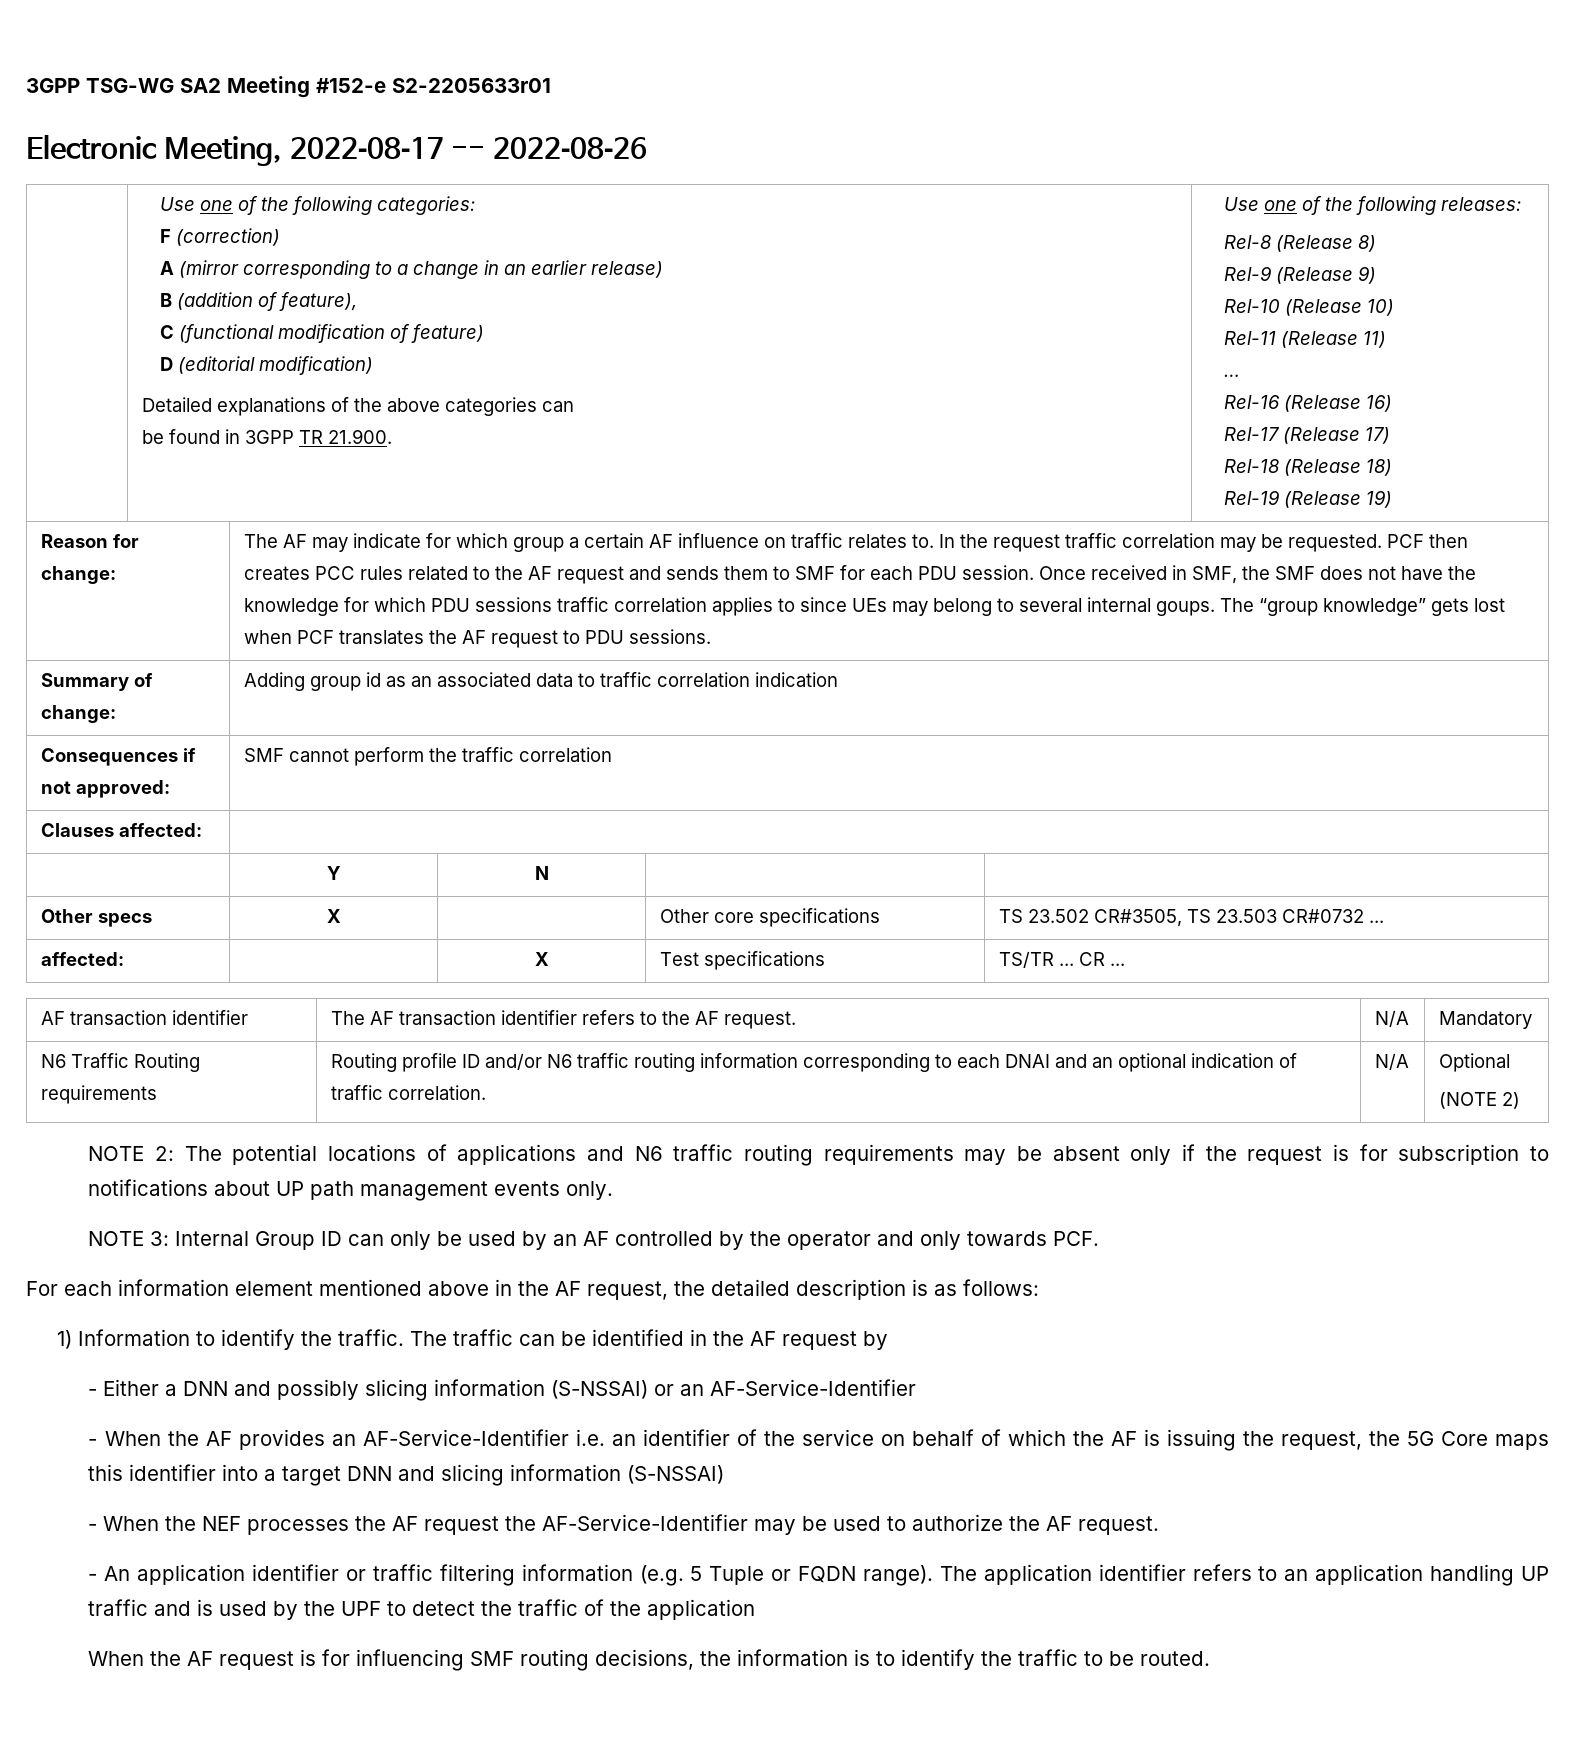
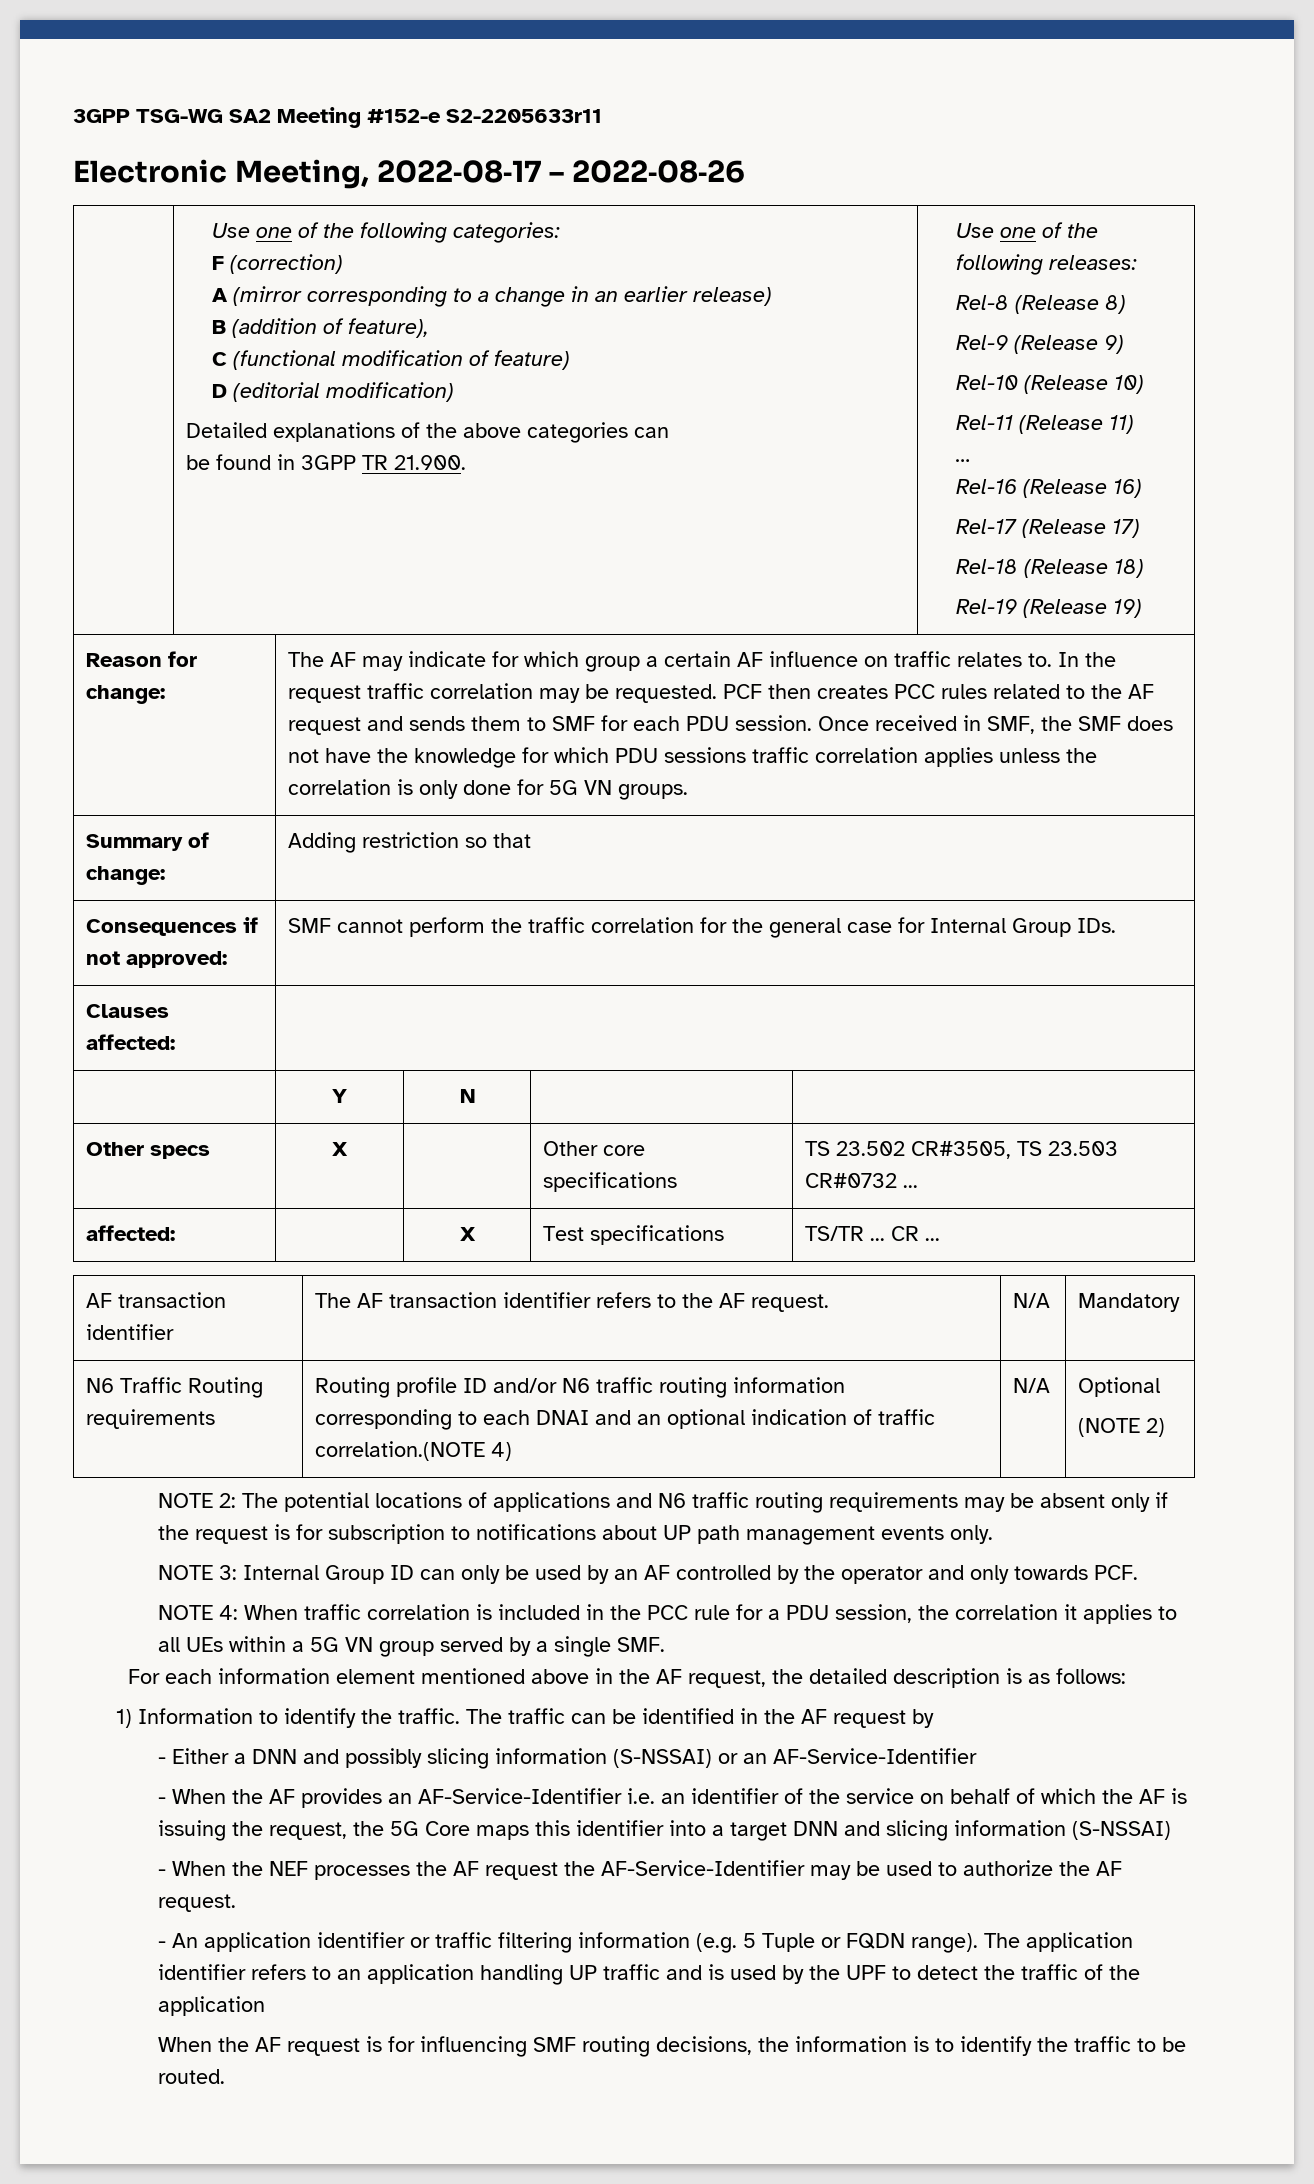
- 3GPP TSG-WG SA2 Meeting #152-e S2-2205633r01
+ 3GPP TSG-WG SA2 Meeting #152-e S2-2205633r11
- Electronic Meeting, 2022‑08‑17 -- 2022‑08‑26
+ Electronic Meeting, 2022‑08‑17 – 2022‑08‑26
- Once received in SMF, the SMF does not have the knowledge for which PDU sessions traffic correlation applies to since UEs may belong to several internal goups. The “group knowledge” gets lost when PCF translates the AF request to PDU sessions.
- Summary of change: | Adding group id as an associated data to traffic correlation indication
+ Once received in SMF, the SMF does not have the knowledge for which PDU sessions traffic correlation applies unless the correlation is only done for 5G VN groups.
+ Summary of change: | Adding restriction so that
- Consequences if not approved: | SMF cannot perform the traffic correlation
+ Consequences if not approved: | SMF cannot perform the traffic correlation for the general case for Internal Group IDs.
- N6 Traffic Routing requirements | Routing profile ID and/or N6 traffic routing information corresponding to each DNAI and an optional indication of traffic correlation. | N/A | Optional
+ N6 Traffic Routing requirements | Routing profile ID and/or N6 traffic routing information corresponding to each DNAI and an optional indication of traffic correlation.(NOTE 4) | N/A | Optional
+ NOTE 4: When traffic correlation is included in the PCC rule for a PDU session, the correlation it applies to all UEs within a 5G VN group served by a single SMF.

